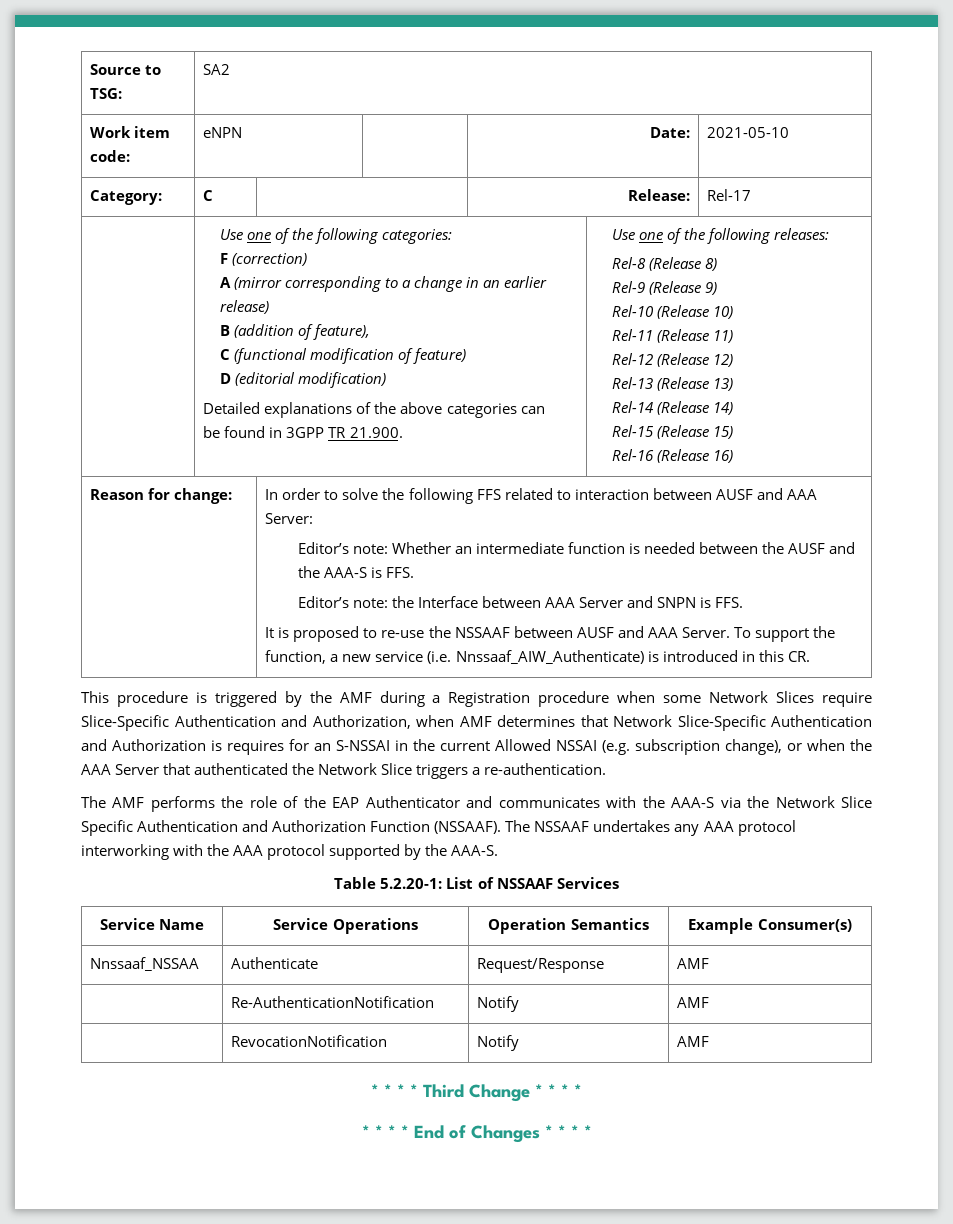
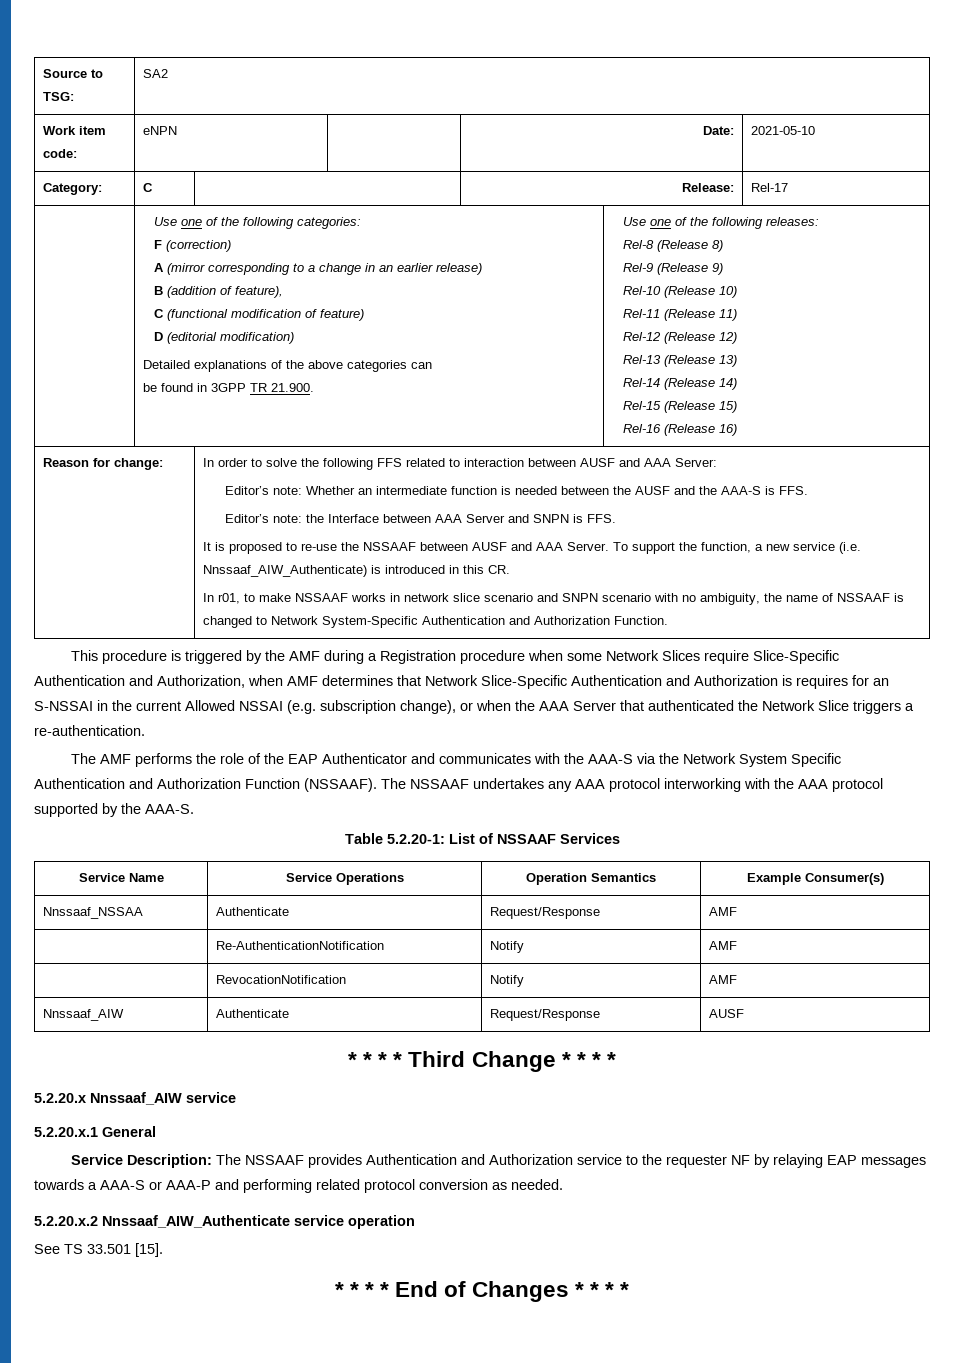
+ In r01, to make NSSAAF works in network slice scenario and SNPN scenario with no ambiguity, the name of NSSAAF is changed to Network System-Specific Authentication and Authorization Function.
- The AMF performs the role of the EAP Authenticator and communicates with the AAA-S via the Network Slice Specific Authentication and Authorization Function (NSSAAF).
+ The AMF performs the role of the EAP Authenticator and communicates with the AAA-S via the Network System Specific Authentication and Authorization Function (NSSAAF).
+ Nnssaaf_AIW | Authenticate | Request/Response | AUSF
+ 5.2.20.x Nnssaaf_AIW service
+ 5.2.20.x.1 General
+ Service Description: The NSSAAF provides Authentication and Authorization service to the requester NF by relaying EAP messages towards a AAA-S or AAA-P and performing related protocol conversion as needed.
+ 5.2.20.x.2 Nnssaaf_AIW_Authenticate service operation
+ See TS 33.501 [15].

